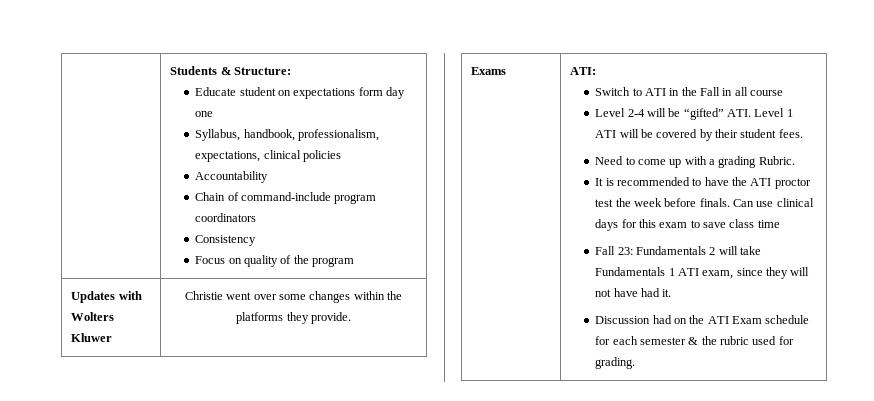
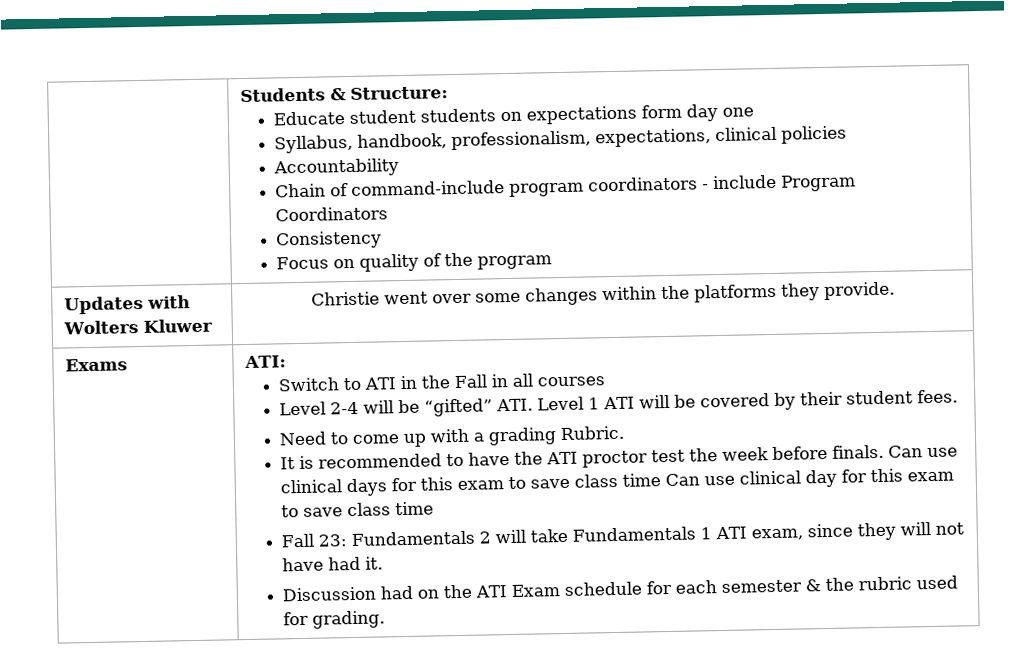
  | Students & Structure:
- Educate student on expectations form day one
+ Educate student students on expectations form day one
  Syllabus, handbook, professionalism, expectations, clinical policies
  Accountability
- Chain of command-include program coordinators
+ Chain of command-include program coordinators - include Program Coordinators
- Switch to ATI in the Fall in all course
+ Switch to ATI in the Fall in all courses
- Can use clinical days for this exam to save class time
+ Can use clinical days for this exam to save class time Can use clinical day for this exam to save class time

